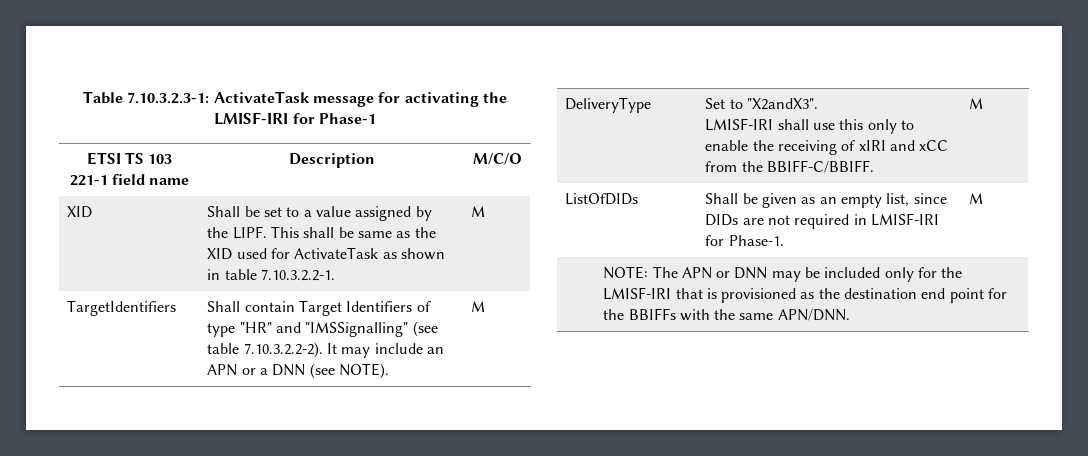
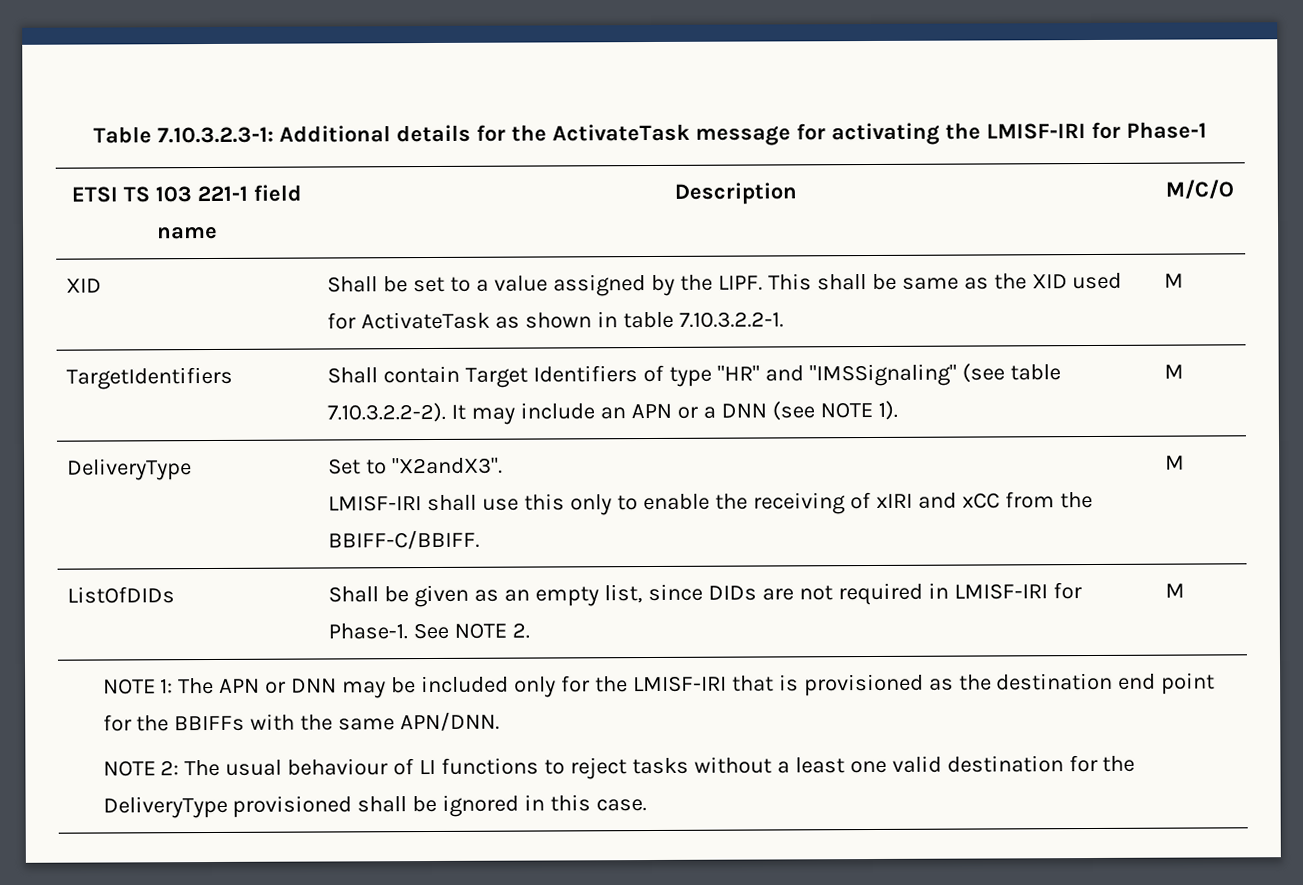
- Table 7.10.3.2.3-1: ActivateTask message for activating the LMISF-IRI for Phase-1
+ Table 7.10.3.2.3-1: Additional details for the ActivateTask message for activating the LMISF-IRI for Phase-1
- TargetIdentifiers | Shall contain Target Identifiers of type "HR" and "IMSSignalling" (see table 7.10.3.2.2-2). It may include an APN or a DNN (see NOTE). | M
+ TargetIdentifiers | Shall contain Target Identifiers of type "HR" and "IMSSignaling" (see table 7.10.3.2.2-2). It may include an APN or a DNN (see NOTE 1). | M
- ListOfDIDs | Shall be given as an empty list, since DIDs are not required in LMISF-IRI for Phase-1. | M
- NOTE: The APN or DNN may be included only for the LMISF-IRI that is provisioned as the destination end point for the BBIFFs with the same APN/DNN.
+ ListOfDIDs | Shall be given as an empty list, since DIDs are not required in LMISF-IRI for Phase-1. See NOTE 2. | M
+ NOTE 1: The APN or DNN may be included only for the LMISF-IRI that is provisioned as the destination end point for the BBIFFs with the same APN/DNN.
+ NOTE 2: The usual behaviour of LI functions to reject tasks without a least one valid destination for the DeliveryType provisioned shall be ignored in this case.

